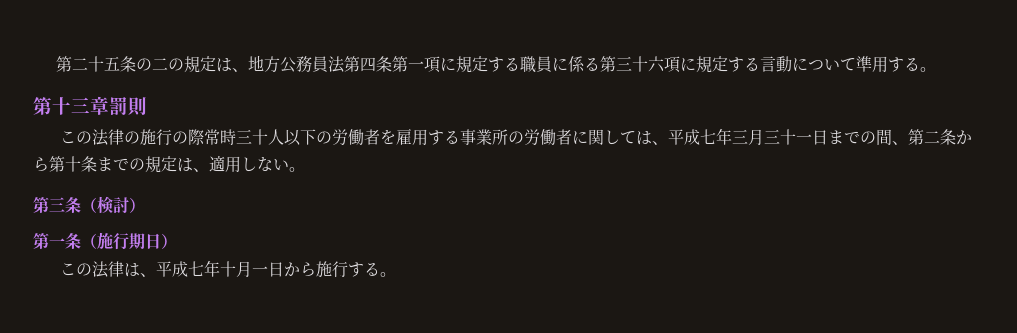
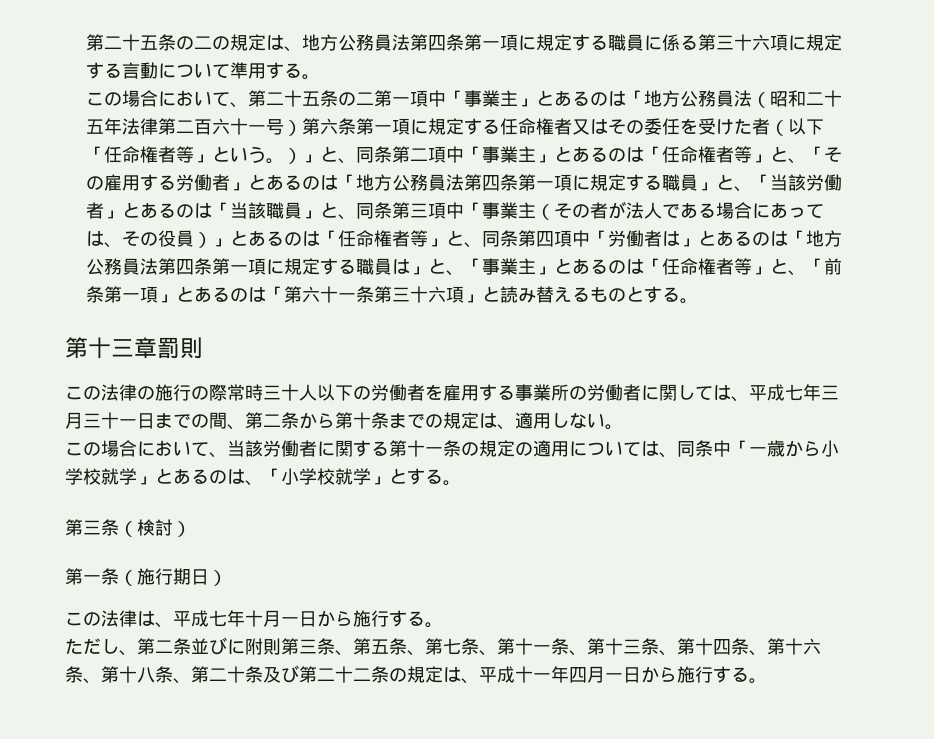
+ この場合において、第二十五条の二第一項中「事業主」とあるのは「地方公務員法（昭和二十五年法律第二百六十一号）第六条第一項に規定する任命権者又はその委任を受けた者（以下「任命権者等」という。）」と、同条第二項中「事業主」とあるのは「任命権者等」と、「その雇用する労働者」とあるのは「地方公務員法第四条第一項に規定する職員」と、「当該労働者」とあるのは「当該職員」と、同条第三項中「事業主（その者が法人である場合にあっては、その役員）」とあるのは「任命権者等」と、同条第四項中「労働者は」とあるのは「地方公務員法第四条第一項に規定する職員は」と、「事業主」とあるのは「任命権者等」と、「前条第一項」とあるのは「第六十一条第三十六項」と読み替えるものとする。
+ この場合において、当該労働者に関する第十一条の規定の適用については、同条中「一歳から小学校就学」とあるのは、「小学校就学」とする。
+ ただし、第二条並びに附則第三条、第五条、第七条、第十一条、第十三条、第十四条、第十六条、第十八条、第二十条及び第二十二条の規定は、平成十一年四月一日から施行する。

